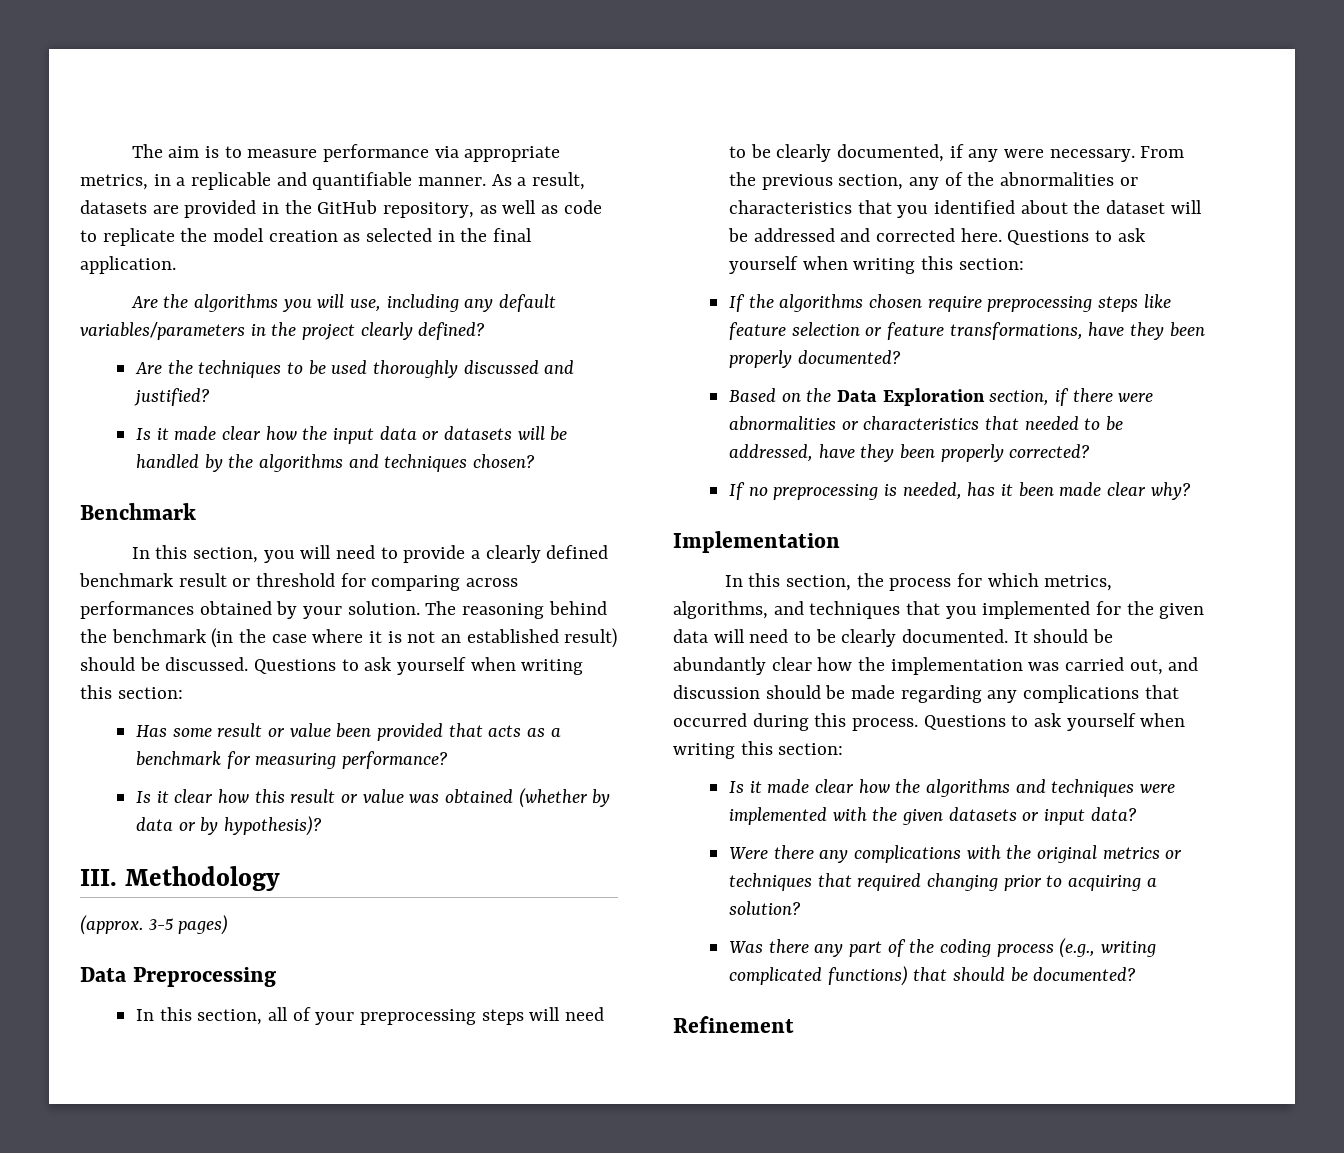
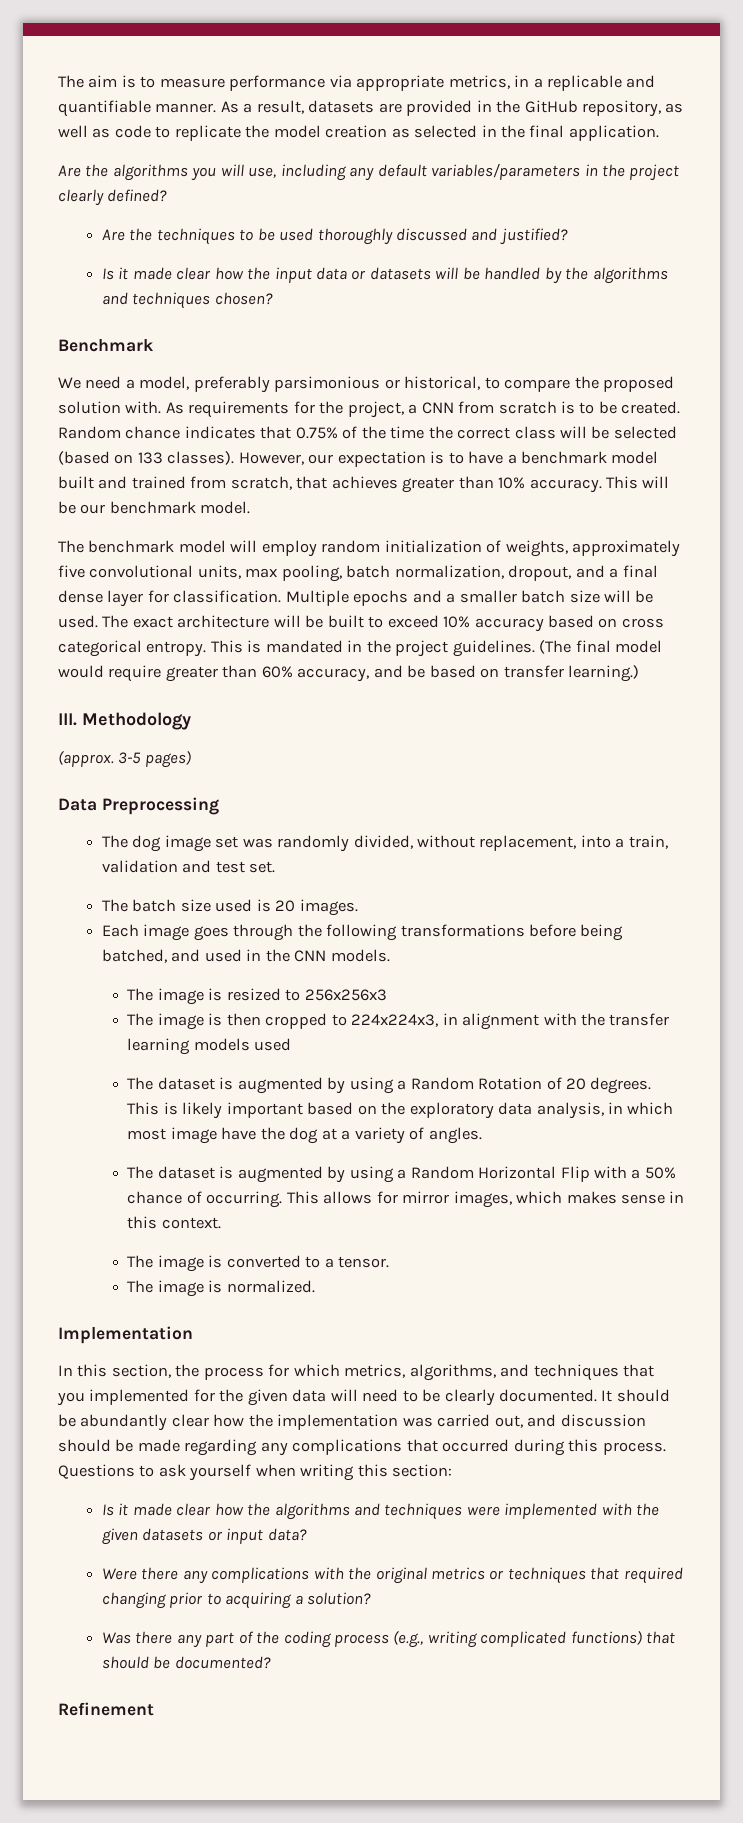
- In this section, you will need to provide a clearly defined benchmark result or threshold for comparing across performances obtained by your solution. The reasoning behind the benchmark (in the case where it is not an established result) should be discussed. Questions to ask yourself when writing this section:
- Has some result or value been provided that acts as a benchmark for measuring performance?
- Is it clear how this result or value was obtained (whether by data or by hypothesis)?
+ We need a model, preferably parsimonious or historical, to compare the proposed solution with. As requirements for the project, a CNN from scratch is to be created. Random chance indicates that 0.75% of the time the correct class will be selected (based on 133 classes). However, our expectation is to have a benchmark model built and trained from scratch, that achieves greater than 10% accuracy. This will be our benchmark model.
+ The benchmark model will employ random initialization of weights, approximately five convolutional units, max pooling, batch normalization, dropout, and a final dense layer for classification. Multiple epochs and a smaller batch size will be used. The exact architecture will be built to exceed 10% accuracy based on cross categorical entropy. This is mandated in the project guidelines. (The final model would require greater than 60% accuracy, and be based on transfer learning.)
- In this section, all of your preprocessing steps will need to be clearly documented, if any were necessary. From the previous section, any of the abnormalities or characteristics that you identified about the dataset will be addressed and corrected here. Questions to ask yourself when writing this section:
- If the algorithms chosen require preprocessing steps like feature selection or feature transformations, have they been properly documented?
- Based on the Data Exploration section, if there were abnormalities or characteristics that needed to be addressed, have they been properly corrected?
- If no preprocessing is needed, has it been made clear why?
+ The dog image set was randomly divided, without replacement, into a train, validation and test set.
+ The batch size used is 20 images.
+ Each image goes through the following transformations before being batched, and used in the CNN models.
+ The image is resized to 256x256x3
+ The image is then cropped to 224x224x3, in alignment with the transfer learning models used
+ The dataset is augmented by using a Random Rotation of 20 degrees. This is likely important based on the exploratory data analysis, in which most image have the dog at a variety of angles.
+ The dataset is augmented by using a Random Horizontal Flip with a 50% chance of occurring. This allows for mirror images, which makes sense in this context.
+ The image is converted to a tensor.
+ The image is normalized.

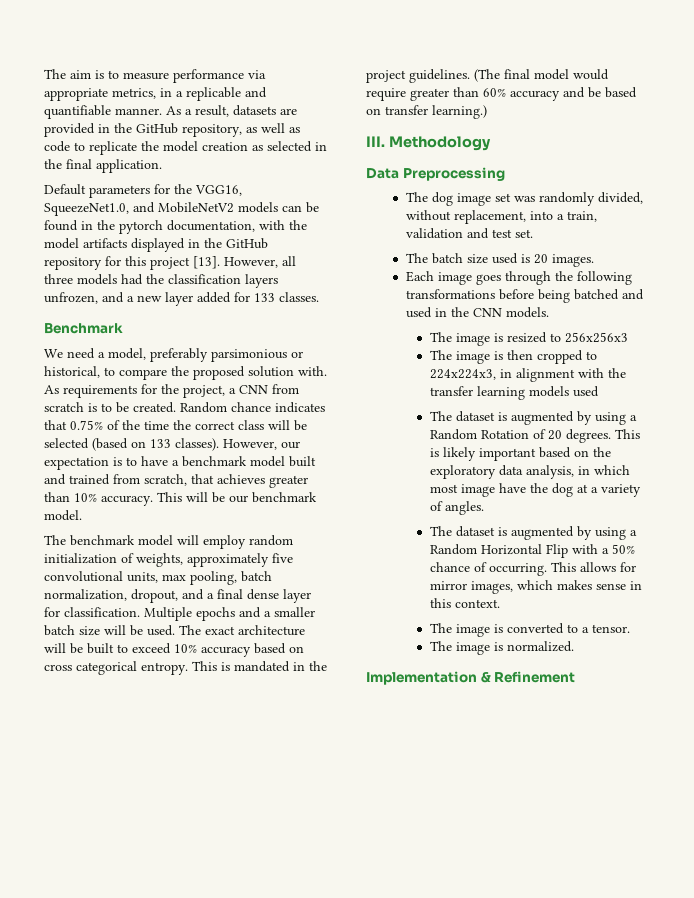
- Are the algorithms you will use, including any default variables/parameters in the project clearly defined?
- Are the techniques to be used thoroughly discussed and justified?
- Is it made clear how the input data or datasets will be handled by the algorithms and techniques chosen?
+ Default parameters for the VGG16, SqueezeNet1.0, and MobileNetV2 models can be found in the pytorch documentation, with the model artifacts displayed in the GitHub repository for this project [13]. However, all three models had the classification layers unfrozen, and a new layer added for 133 classes.
- (The final model would require greater than 60% accuracy, and be based on transfer learning.)
+ (The final model would require greater than 60% accuracy and be based on transfer learning.)
- (approx. 3-5 pages)
- Each image goes through the following transformations before being batched, and used in the CNN models.
+ Each image goes through the following transformations before being batched and used in the CNN models.
- Implementation
- In this section, the process for which metrics, algorithms, and techniques that you implemented for the given data will need to be clearly documented. It should be abundantly clear how the implementation was carried out, and discussion should be made regarding any complications that occurred during this process. Questions to ask yourself when writing this section:
- Is it made clear how the algorithms and techniques were implemented with the given datasets or input data?
- Were there any complications with the original metrics or techniques that required changing prior to acquiring a solution?
- Was there any part of the coding process (e.g., writing complicated functions) that should be documented?
- Refinement
+ Implementation & Refinement

